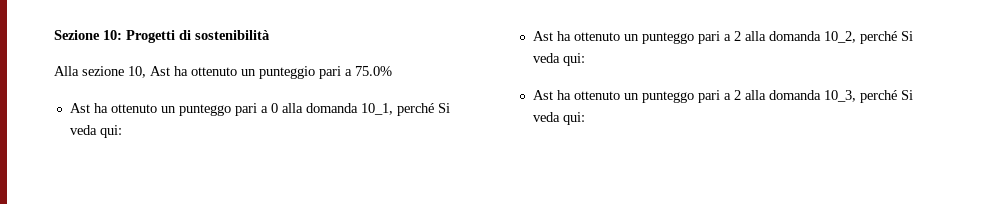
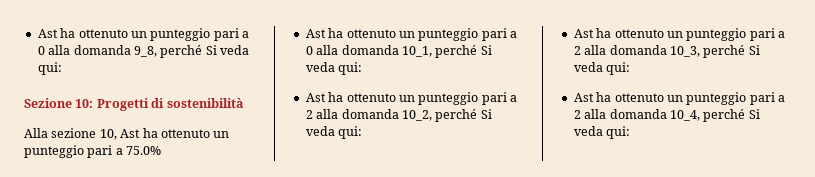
+ Ast ha ottenuto un punteggio pari a 0 alla domanda 9_8, perché Si veda qui:
- Ast ha ottenuto un punteggo pari a 0 alla domanda 10_1, perché Si veda qui:
+ Ast ha ottenuto un punteggio pari a 0 alla domanda 10_1, perché Si veda qui:
- Ast ha ottenuto un punteggo pari a 2 alla domanda 10_2, perché Si veda qui:
+ Ast ha ottenuto un punteggio pari a 2 alla domanda 10_2, perché Si veda qui:
- Ast ha ottenuto un punteggo pari a 2 alla domanda 10_3, perché Si veda qui:
+ Ast ha ottenuto un punteggio pari a 2 alla domanda 10_3, perché Si veda qui:
+ Ast ha ottenuto un punteggio pari a 2 alla domanda 10_4, perché Si veda qui:

